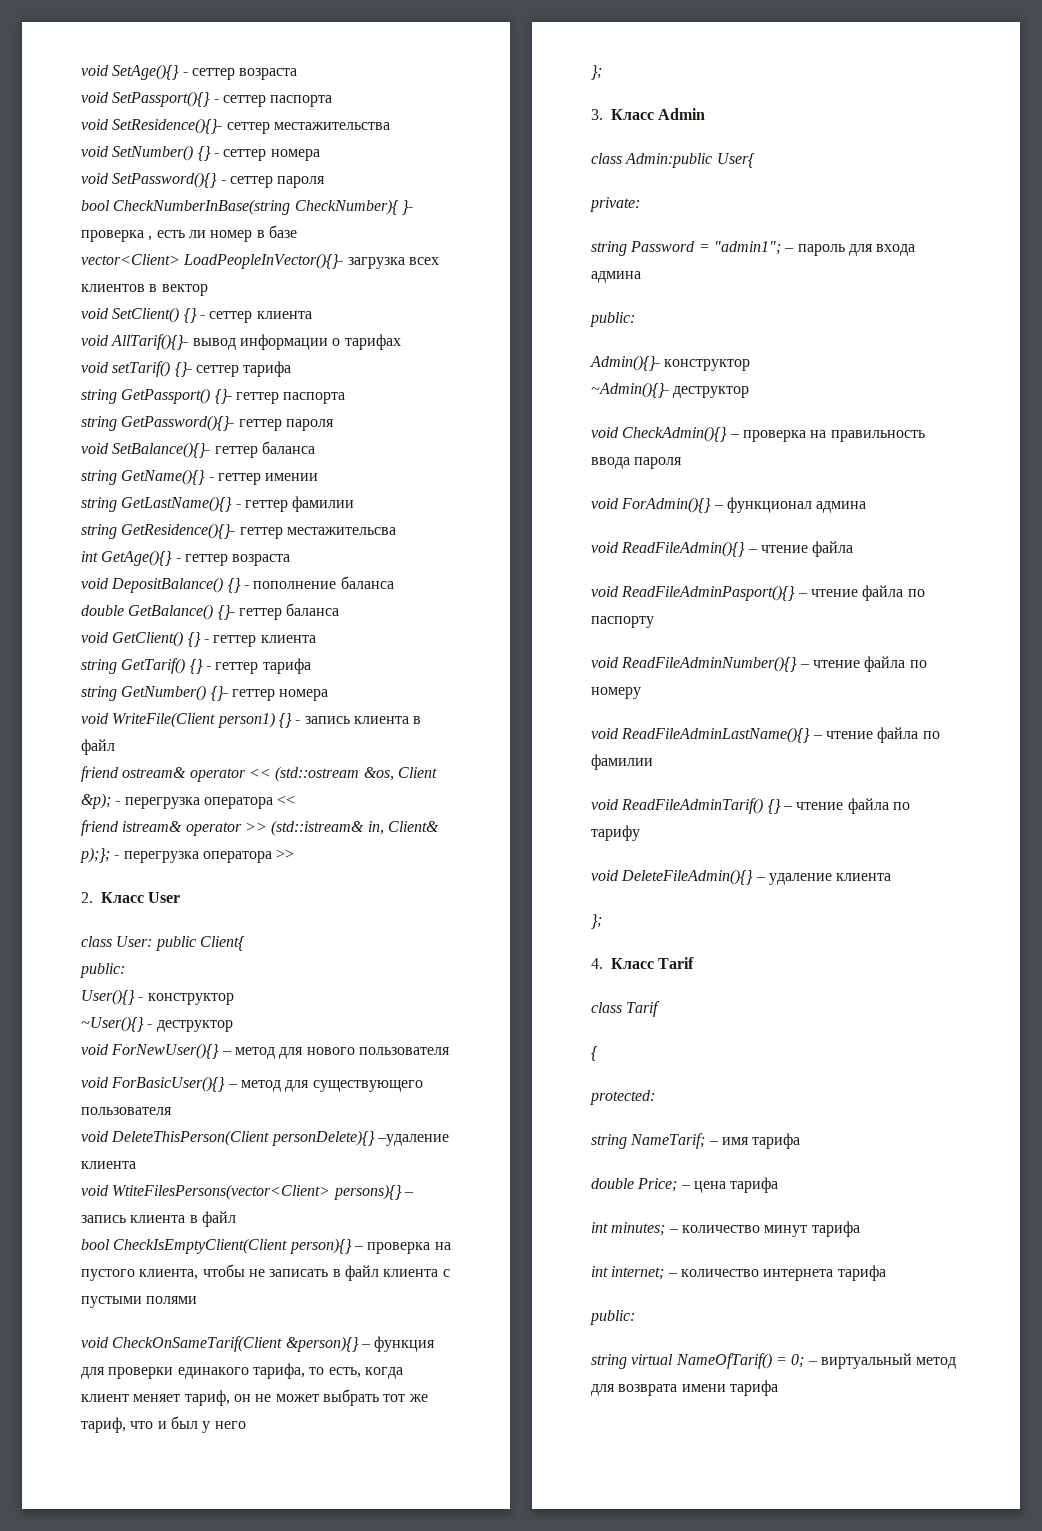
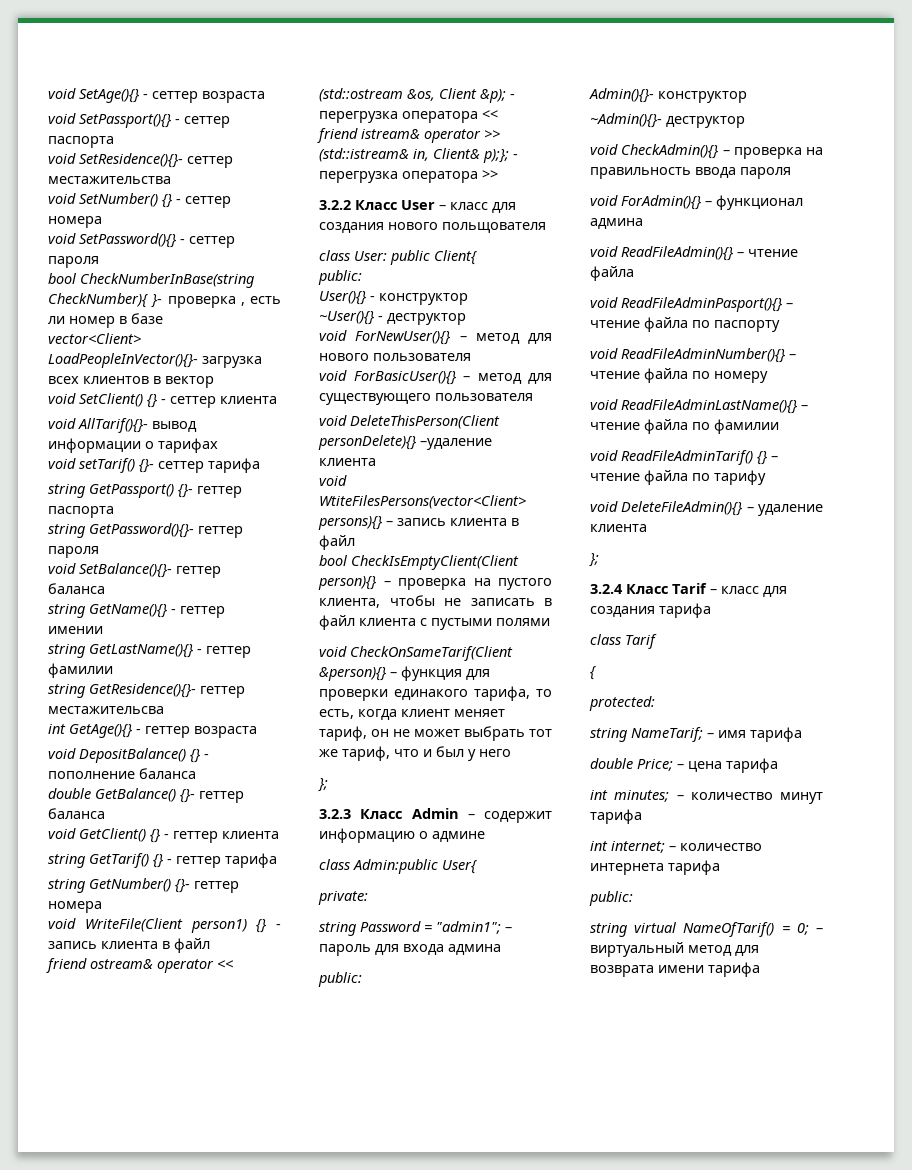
- 2. Класс User
+ 3.2.2 Класс User – класс для создания нового польщователя
- 3. Класс Admin
+ 3.2.3 Класс Admin – содержит информацию о админе
- 4. Класс Tarif
+ 3.2.4 Класс Tarif – класс для создания тарифа

